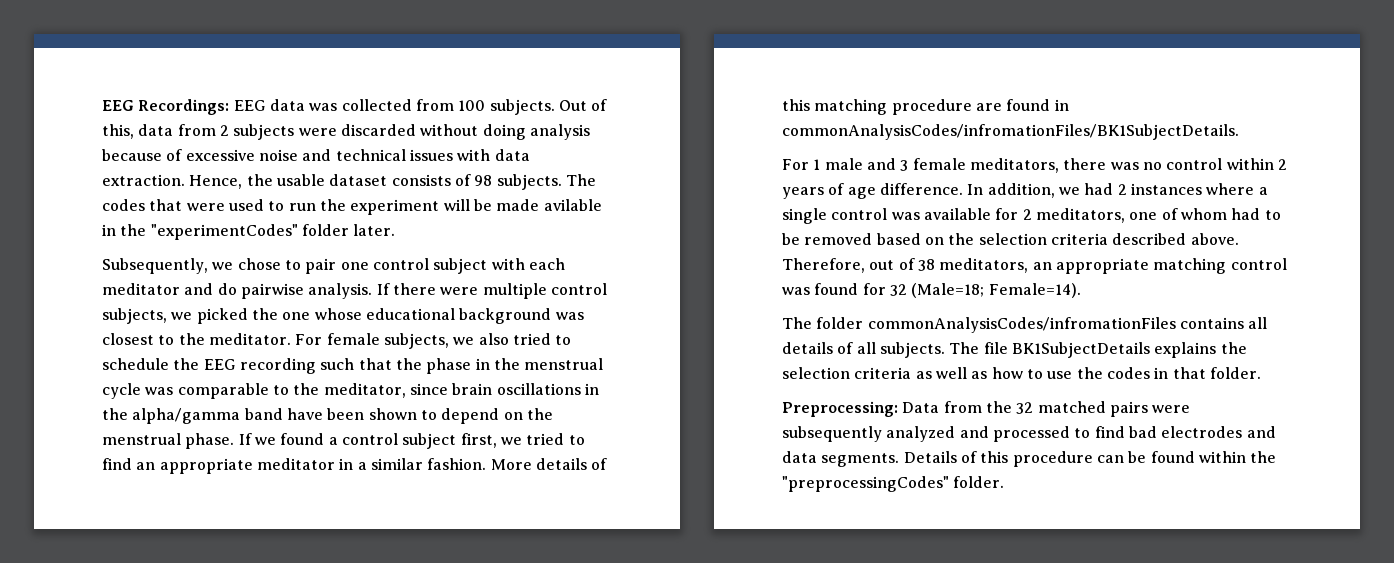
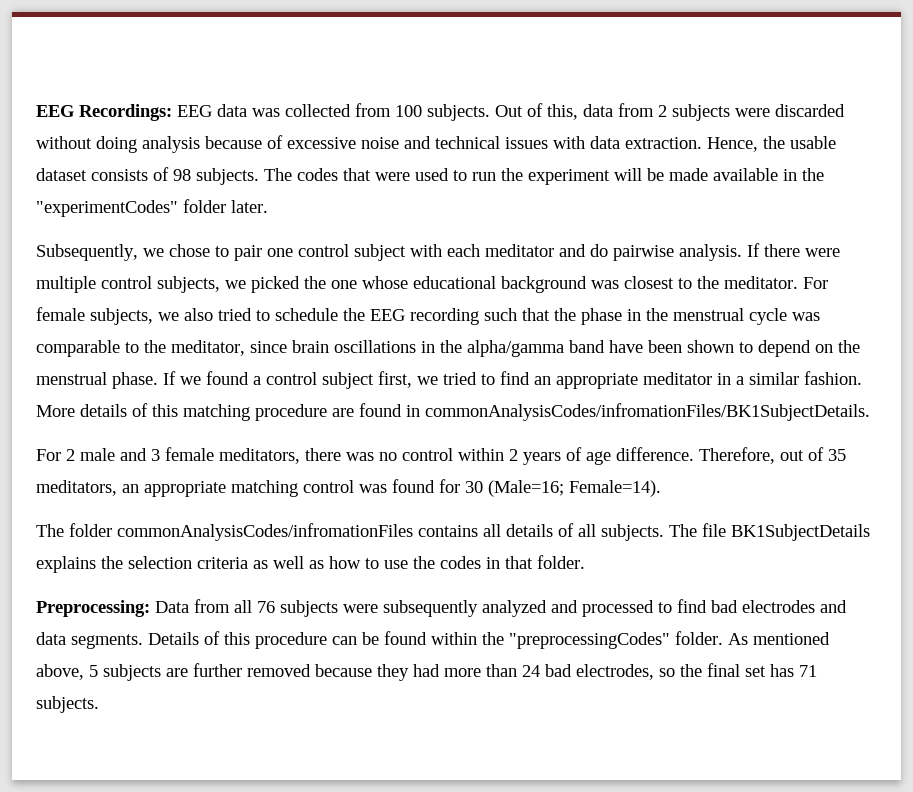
- The codes that were used to run the experiment will be made avilable in the "experimentCodes" folder later.
+ The codes that were used to run the experiment will be made available in the "experimentCodes" folder later.
- For 1 male and 3 female meditators, there was no control within 2 years of age difference.
+ For 2 male and 3 female meditators, there was no control within 2 years of age difference.
- In addition, we had 2 instances where a single control was available for 2 meditators, one of whom had to be removed based on the selection criteria described above.
- Therefore, out of 38 meditators, an appropriate matching control was found for 32 (Male=18; Female=14).
+ Therefore, out of 35 meditators, an appropriate matching control was found for 30 (Male=16; Female=14).
- Preprocessing: Data from the 32 matched pairs were subsequently analyzed and processed to find bad electrodes and data segments.
+ Preprocessing: Data from all 76 subjects were subsequently analyzed and processed to find bad electrodes and data segments.
+ As mentioned above, 5 subjects are further removed because they had more than 24 bad electrodes, so the final set has 71 subjects.

